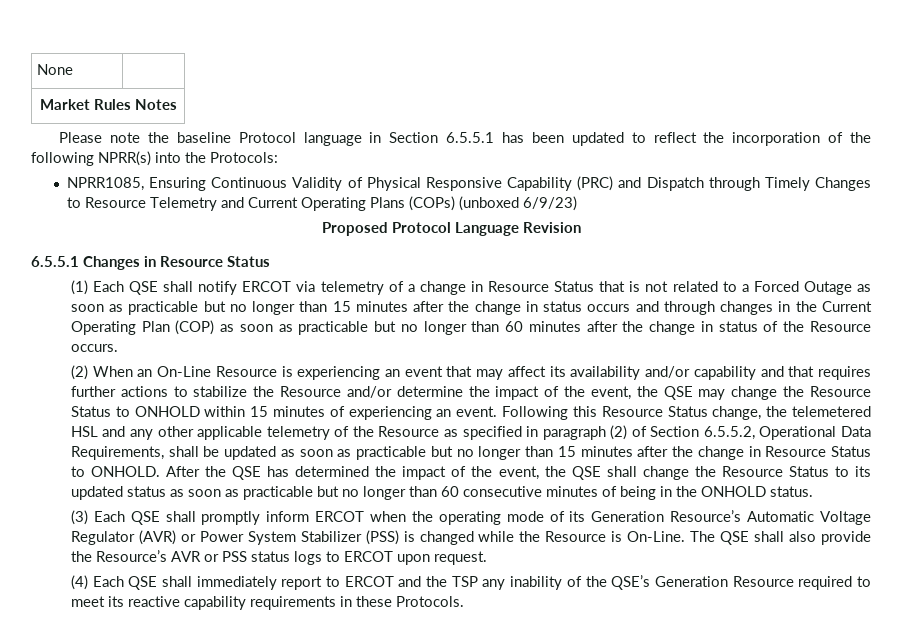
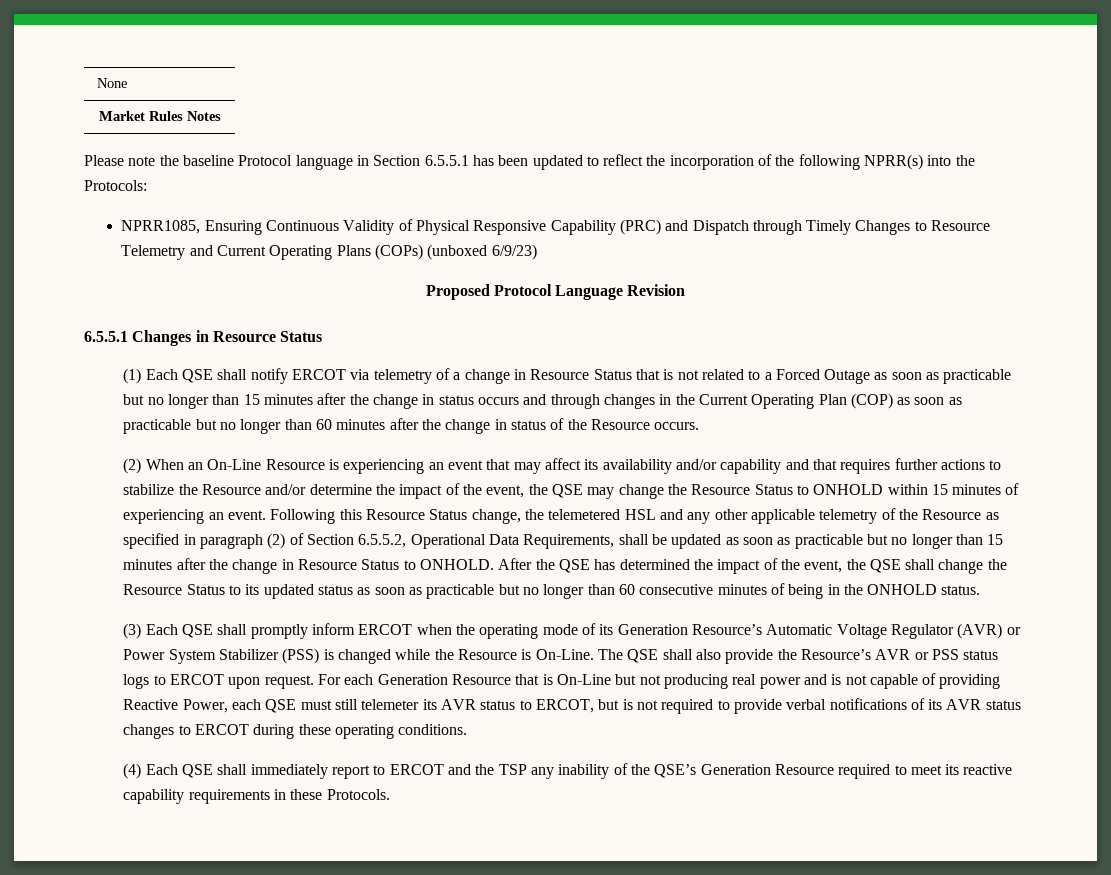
+ For each Generation Resource that is On-Line but not producing real power and is not capable of providing Reactive Power, each QSE must still telemeter its AVR status to ERCOT, but is not required to provide verbal notifications of its AVR status changes to ERCOT during these operating conditions.

